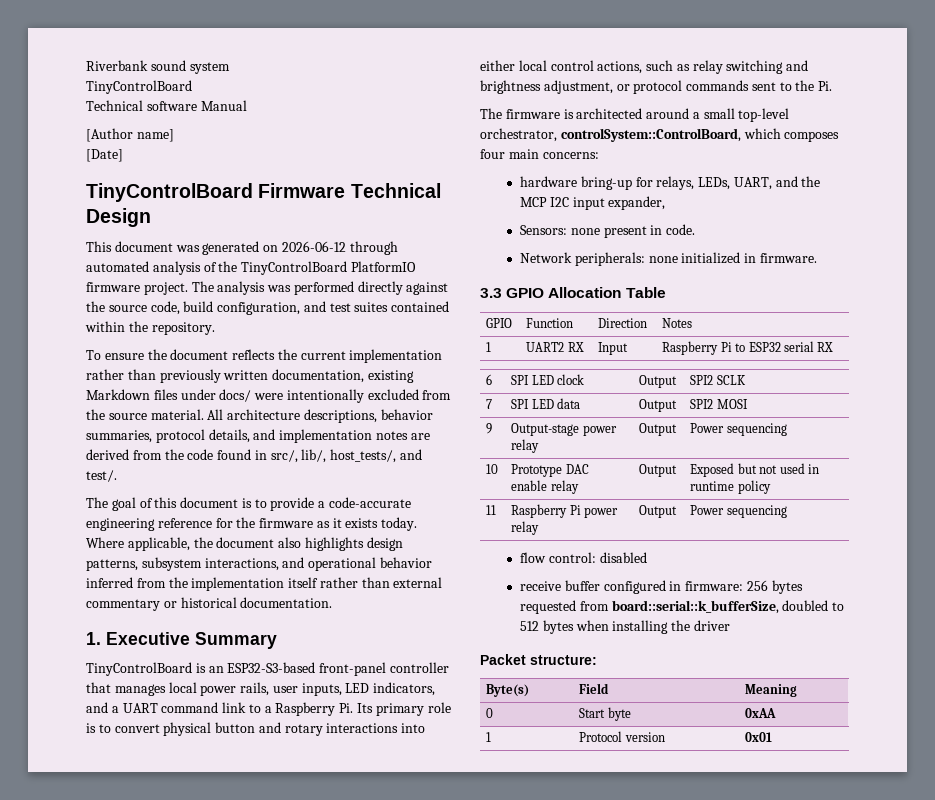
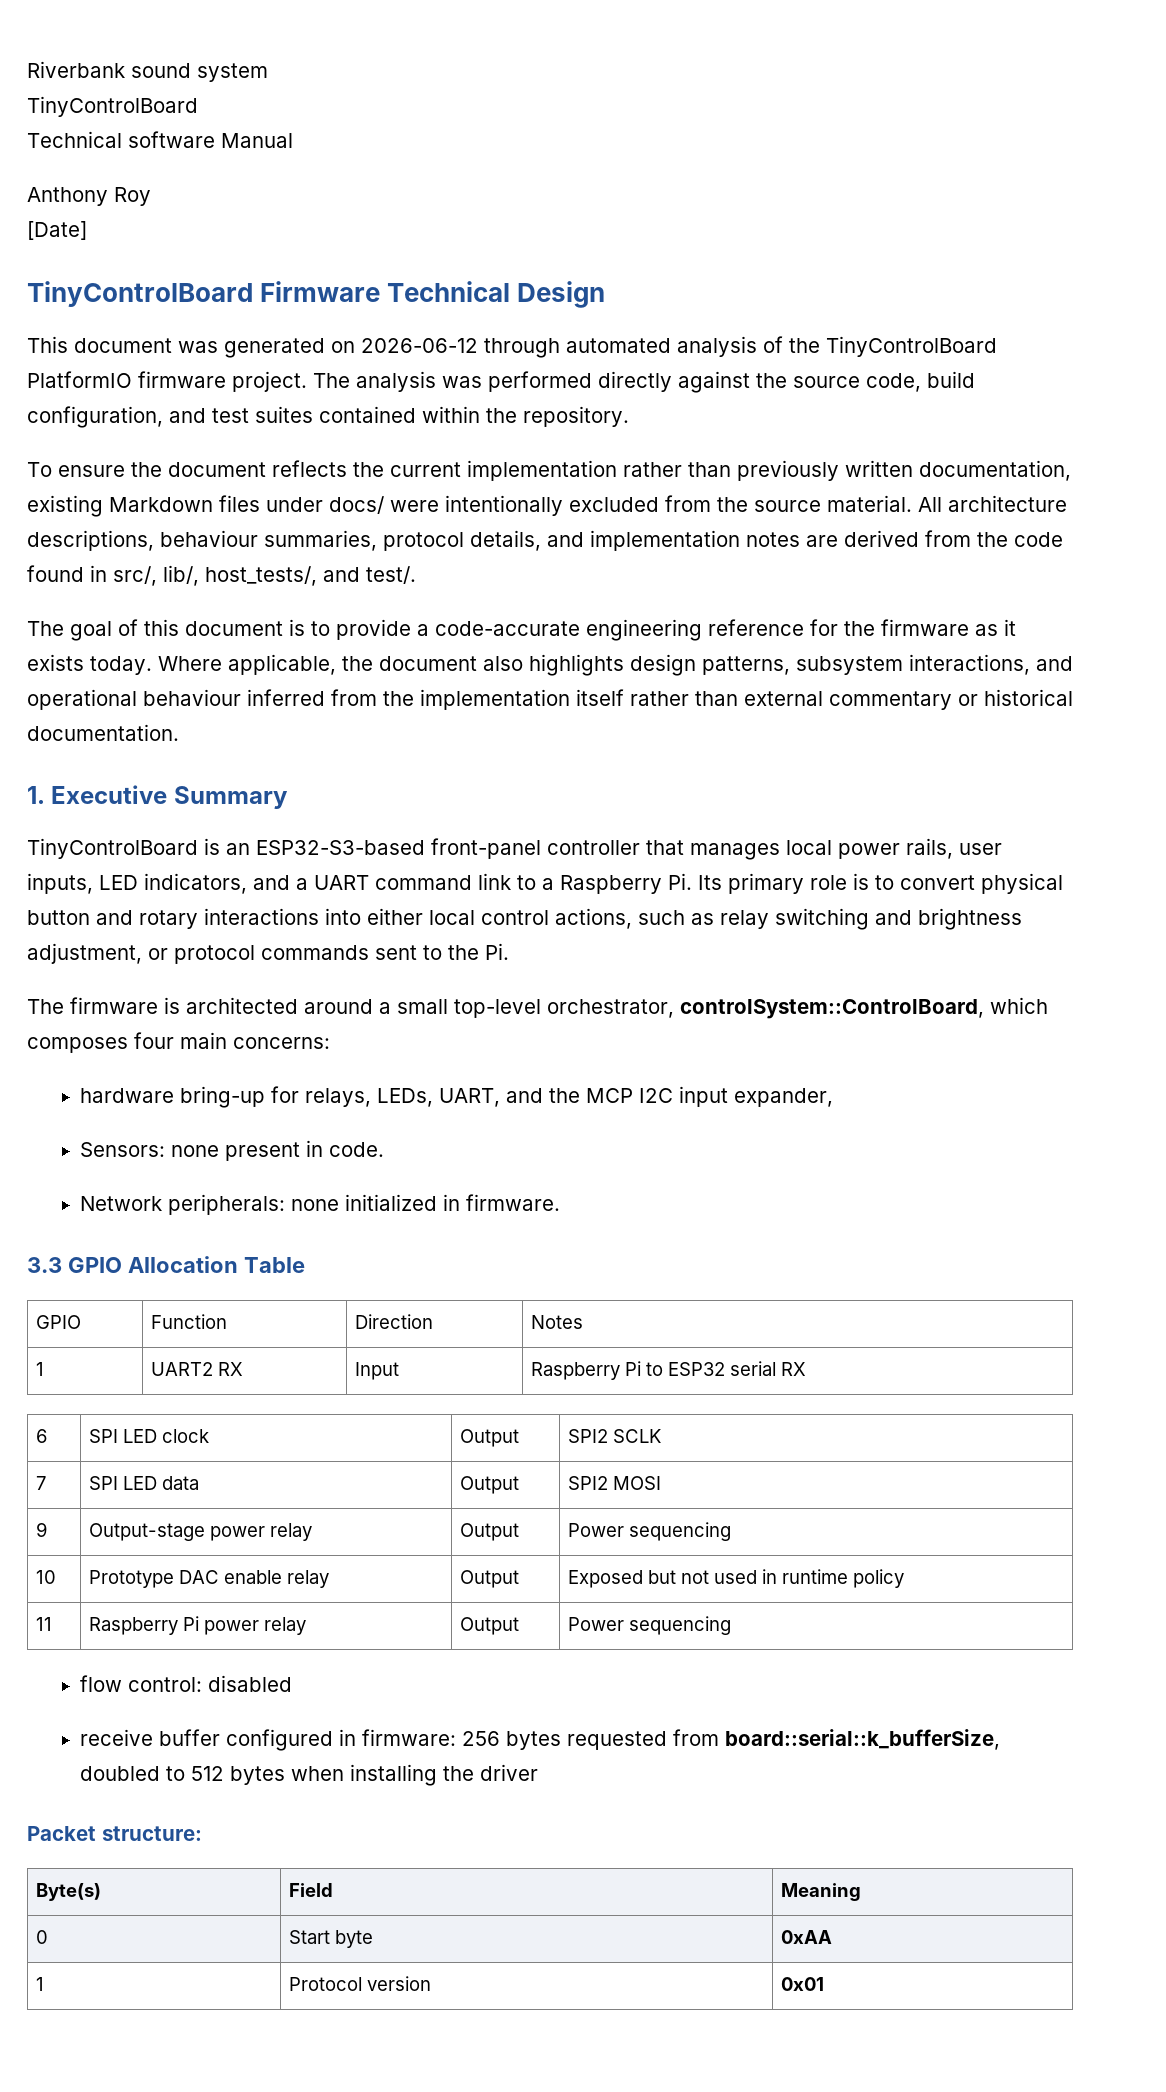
- [Author name]
+ Anthony Roy
- All architecture descriptions, behavior summaries, protocol details, and implementation notes are derived from the code found in src/, lib/, host_tests/, and test/.
+ All architecture descriptions, behaviour summaries, protocol details, and implementation notes are derived from the code found in src/, lib/, host_tests/, and test/.
- Where applicable, the document also highlights design patterns, subsystem interactions, and operational behavior inferred from the implementation itself rather than external commentary or historical documentation.
+ Where applicable, the document also highlights design patterns, subsystem interactions, and operational behaviour inferred from the implementation itself rather than external commentary or historical documentation.

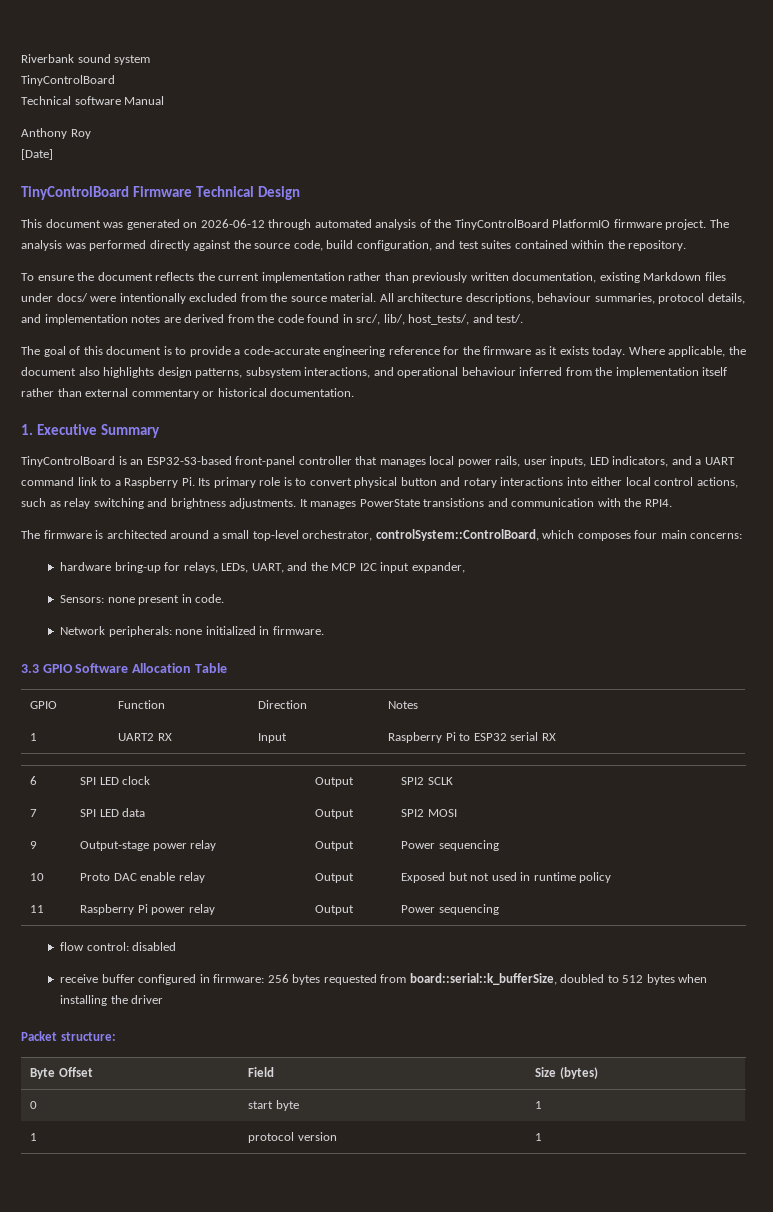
- TinyControlBoard is an ESP32-S3-based front-panel controller that manages local power rails, user inputs, LED indicators, and a UART command link to a Raspberry Pi. Its primary role is to convert physical button and rotary interactions into either local control actions, such as relay switching and brightness adjustment, or protocol commands sent to the Pi.
+ TinyControlBoard is an ESP32-S3-based front-panel controller that manages local power rails, user inputs, LED indicators, and a UART command link to a Raspberry Pi. Its primary role is to convert physical button and rotary interactions into either local control actions, such as relay switching and brightness adjustments. It manages PowerState transistions and communication with the RPI4.
- 3.3 GPIO Allocation Table
+ 3.3 GPIO Software Allocation Table
- 10 | Prototype DAC enable relay | Output | Exposed but not used in runtime policy
+ 10 | Proto DAC enable relay | Output | Exposed but not used in runtime policy
- Byte(s) | Field | Meaning
+ Byte Offset | Field | Size (bytes)
- 0 | Start byte | 0xAA
- 1 | Protocol version | 0x01
+ 0 | start byte | 1
+ 1 | protocol version | 1

